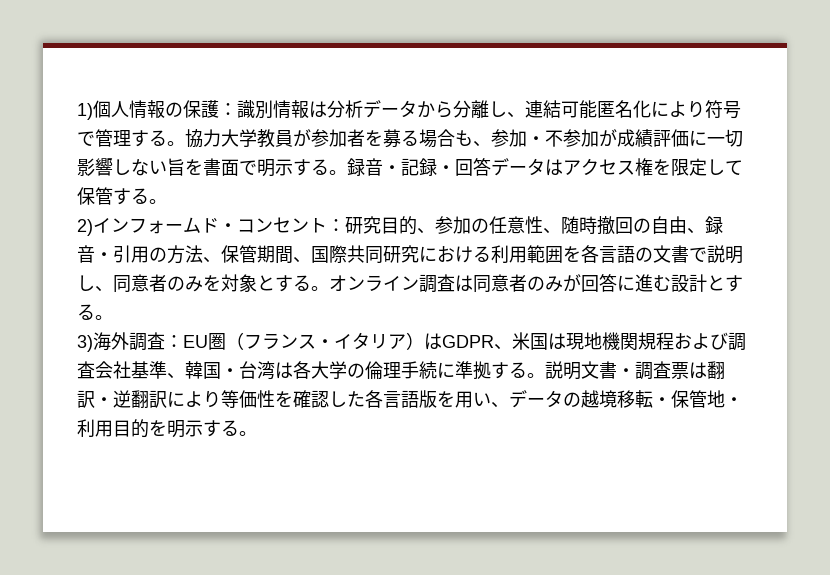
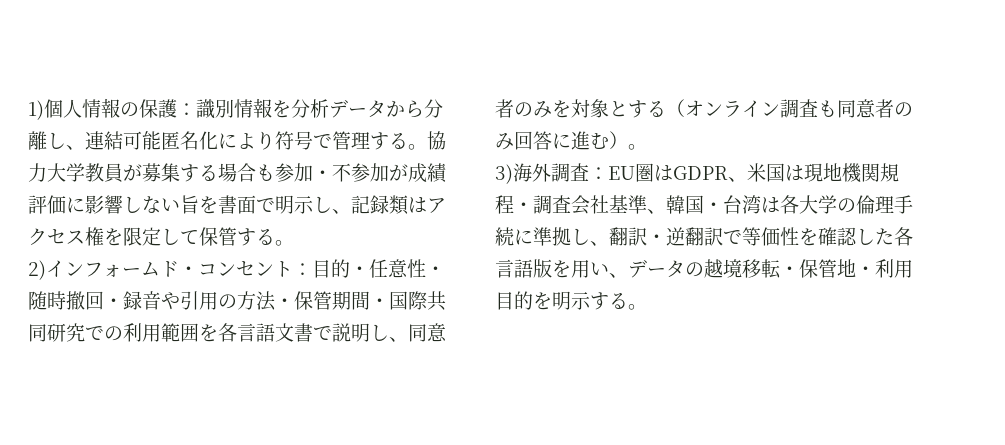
- 1)個人情報の保護：識別情報は分析データから分離し、連結可能匿名化により符号で管理する。
+ 1)個人情報の保護：識別情報を分析データから分離し、連結可能匿名化により符号で管理する。
- 協力大学教員が参加者を募る場合も、参加・不参加が成績評価に一切影響しない旨を書面で明示する。録音・記録・回答データはアクセス権を限定して保管する。
+ 協力大学教員が募集する場合も参加・不参加が成績評価に影響しない旨を書面で明示し、記録類はアクセス権を限定して保管する。
- 2)インフォームド・コンセント：研究目的、参加の任意性、随時撤回の自由、録音・引用の方法、保管期間、国際共同研究における利用範囲を各言語の文書で説明し、同意者のみを対象とする。オンライン調査は同意者のみが回答に進む設計とする。
+ 2)インフォームド・コンセント：目的・任意性・随時撤回・録音や引用の方法・保管期間・国際共同研究での利用範囲を各言語文書で説明し、同意者のみを対象とする（オンライン調査も同意者のみ回答に進む）。
- 3)海外調査：EU圏（フランス・イタリア）はGDPR、米国は現地機関規程および調査会社基準、韓国・台湾は各大学の倫理手続に準拠する。説明文書・調査票は翻訳・逆翻訳により等価性を確認した各言語版を用い、データの越境移転・保管地・利用目的を明示する。
+ 3)海外調査：EU圏はGDPR、米国は現地機関規程・調査会社基準、韓国・台湾は各大学の倫理手続に準拠し、翻訳・逆翻訳で等価性を確認した各言語版を用い、データの越境移転・保管地・利用目的を明示する。

